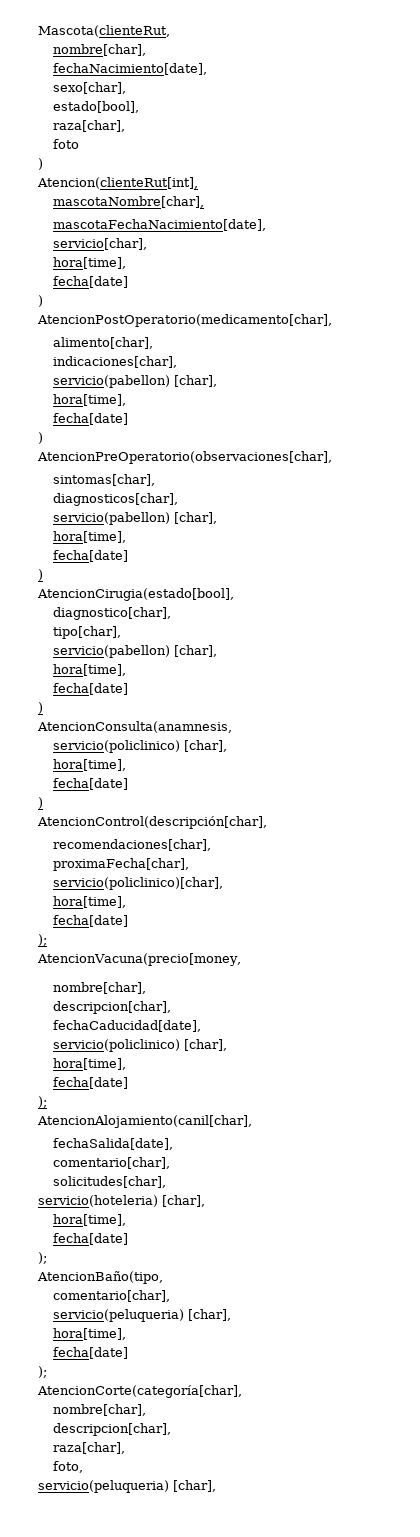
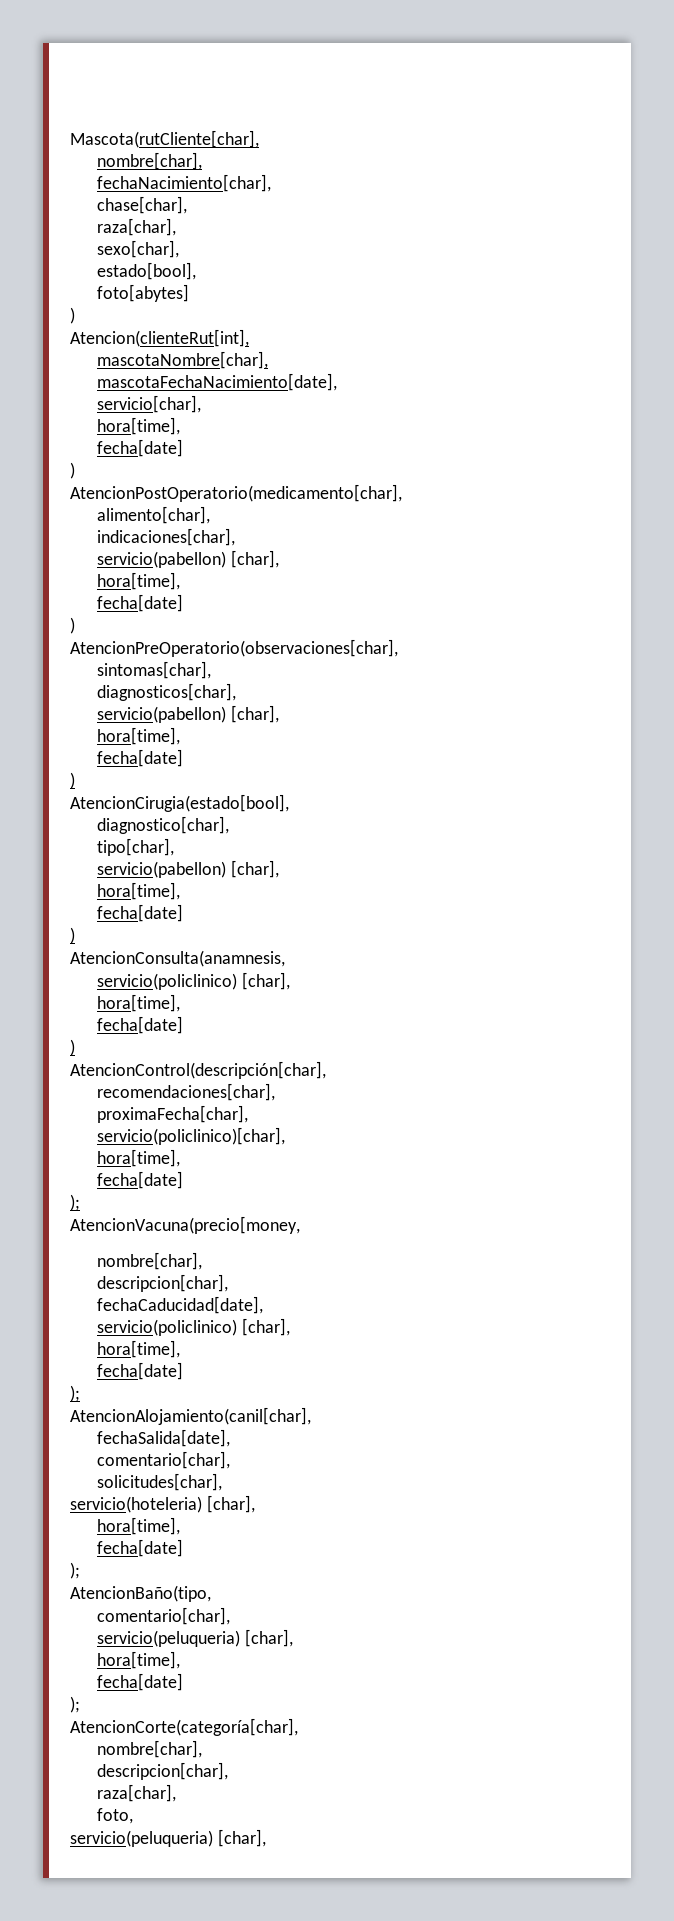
- Mascota(clienteRut,
+ Mascota(rutCliente[char],
  nombre[char],
- fechaNacimiento[date],
+ fechaNacimiento[char],
+ chase[char],
+ raza[char],
  estado[bool],
- raza[char],
- foto
+ foto[abytes]

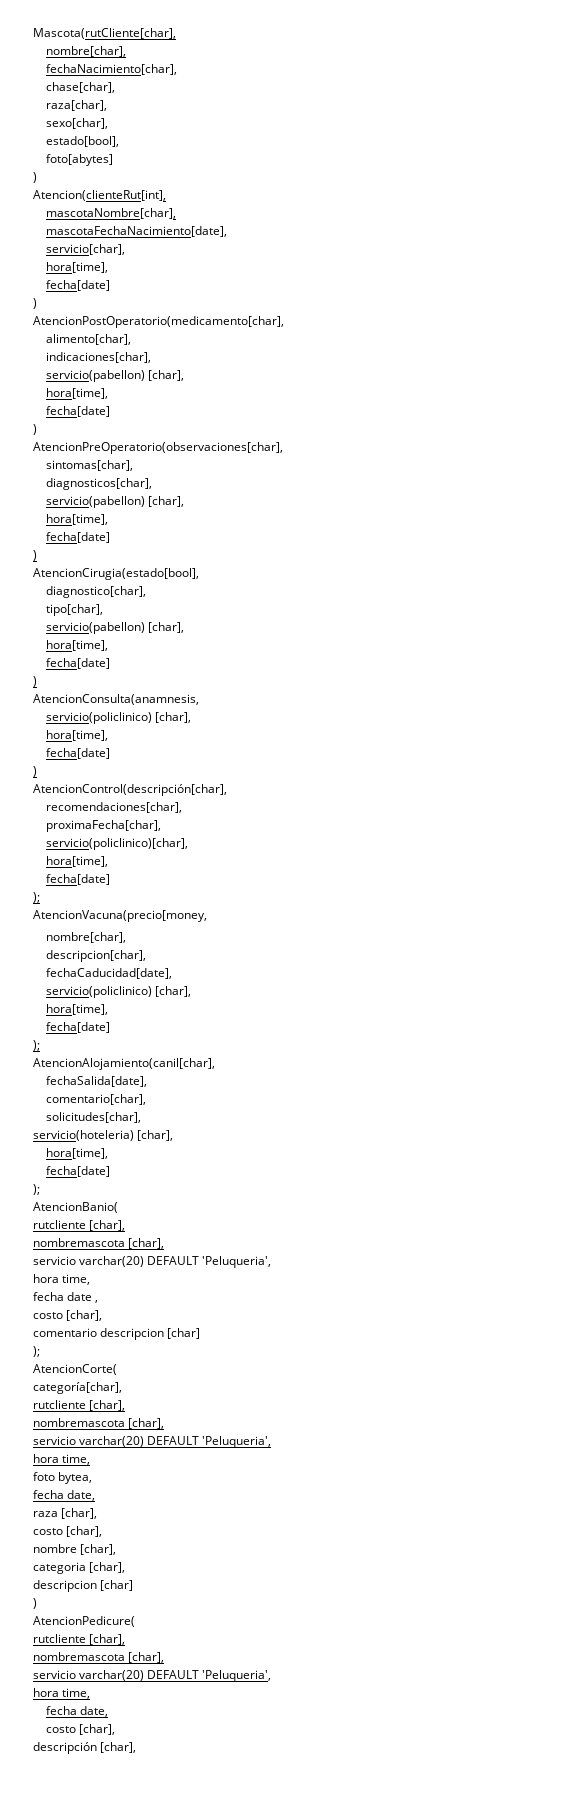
- AtencionBaño(tipo,
- comentario[char],
- servicio(peluqueria) [char],
- hora[time],
- fecha[date]
+ AtencionBanio(
+ rutcliente [char],
+ nombremascota [char],
+ servicio varchar(20) DEFAULT 'Peluqueria',
+ hora time,
+ fecha date ,
+ costo [char],
+ comentario descripcion [char]
  );
- AtencionCorte(categoría[char],
- nombre[char],
- descripcion[char],
- raza[char],
- foto,
- servicio(peluqueria) [char],
+ AtencionCorte(
+ categoría[char],
+ rutcliente [char],
+ nombremascota [char],
+ servicio varchar(20) DEFAULT 'Peluqueria',
+ hora time,
+ foto bytea,
+ fecha date,
+ raza [char],
+ costo [char],
+ nombre [char],
+ categoria [char],
+ descripcion [char]
+ )
+ AtencionPedicure(
+ rutcliente [char],
+ nombremascota [char],
+ servicio varchar(20) DEFAULT 'Peluqueria',
+ hora time,
+ fecha date,
+ costo [char],
+ descripción [char],

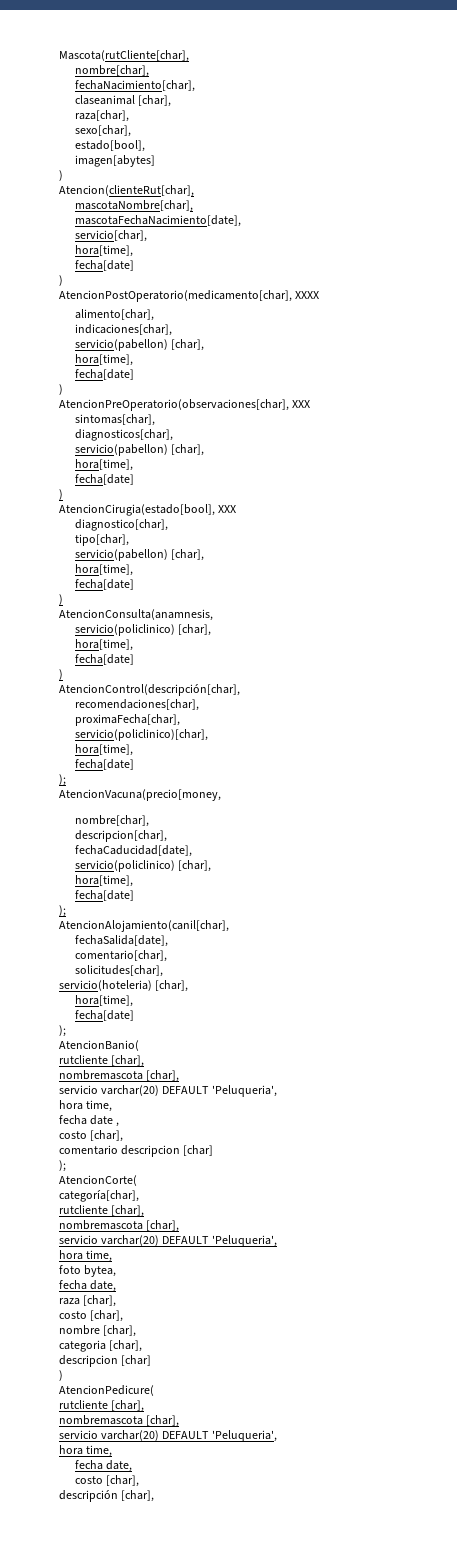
- chase[char],
+ claseanimal [char],
- foto[abytes]
+ imagen[abytes]
  )
- Atencion(clienteRut[int],
+ Atencion(clienteRut[char],
- AtencionPostOperatorio(medicamento[char],
+ AtencionPostOperatorio(medicamento[char], XXXX
- AtencionPreOperatorio(observaciones[char],
+ AtencionPreOperatorio(observaciones[char], XXX
- AtencionCirugia(estado[bool],
+ AtencionCirugia(estado[bool], XXX

